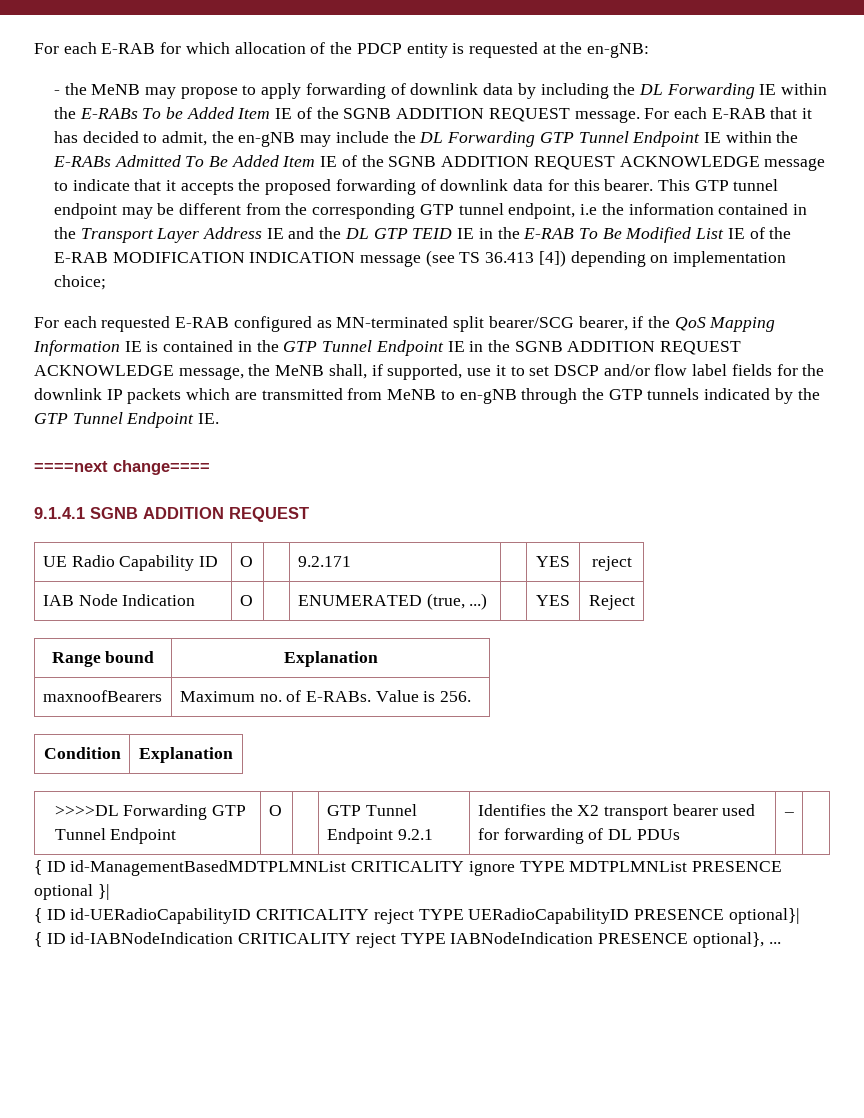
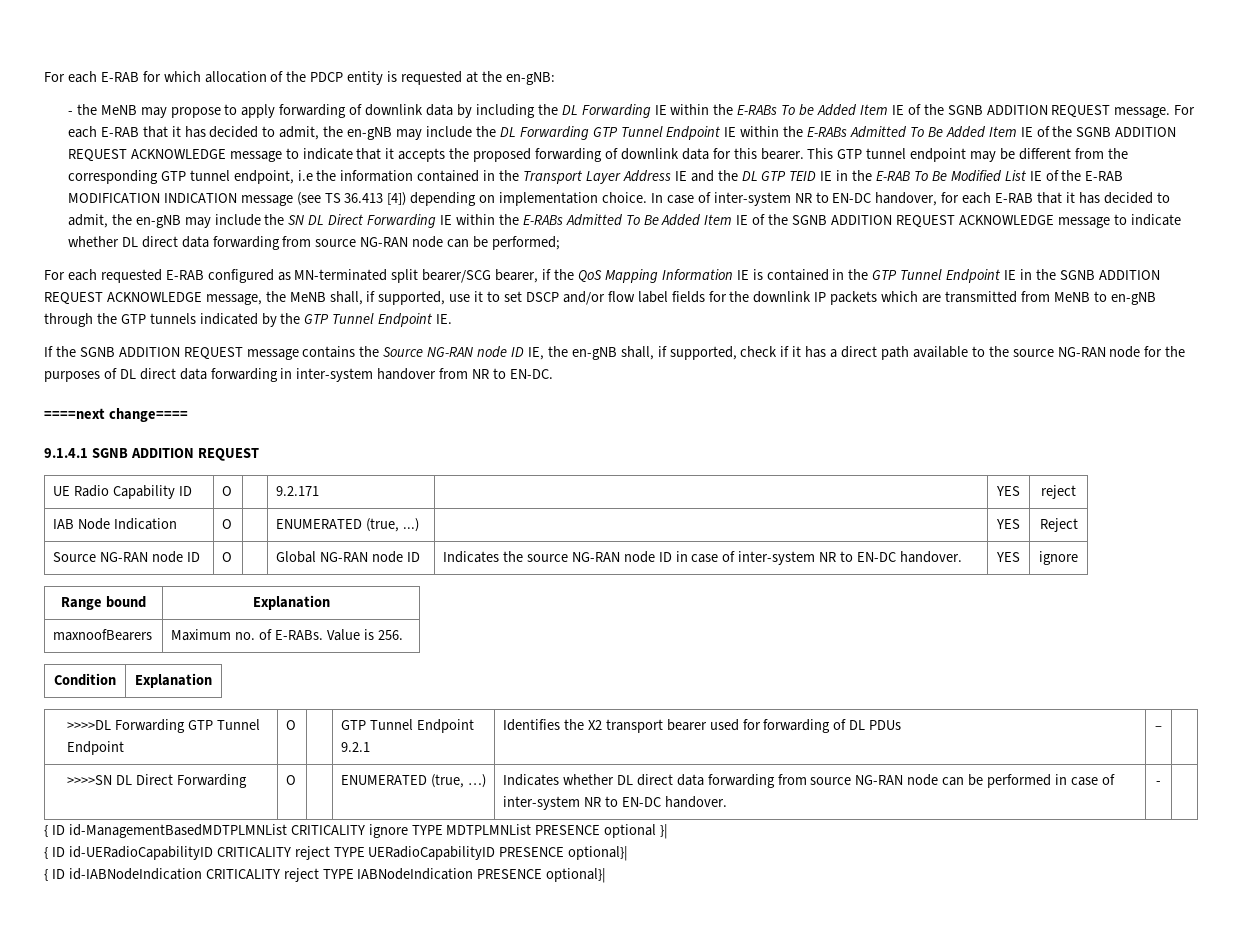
- This GTP tunnel endpoint may be different from the corresponding GTP tunnel endpoint, i.e the information contained in the Transport Layer Address IE and the DL GTP TEID IE in the E-RAB To Be Modified List IE of the E-RAB MODIFICATION INDICATION message (see TS 36.413 [4]) depending on implementation choice;
+ This GTP tunnel endpoint may be different from the corresponding GTP tunnel endpoint, i.e the information contained in the Transport Layer Address IE and the DL GTP TEID IE in the E-RAB To Be Modified List IE of the E-RAB MODIFICATION INDICATION message (see TS 36.413 [4]) depending on implementation choice. In case of inter-system NR to EN-DC handover, for each E-RAB that it has decided to admit, the en-gNB may include the SN DL Direct Forwarding IE within the E-RABs Admitted To Be Added Item IE of the SGNB ADDITION REQUEST ACKNOWLEDGE message to indicate whether DL direct data forwarding from source NG-RAN node can be performed;
+ If the SGNB ADDITION REQUEST message contains the Source NG-RAN node ID IE, the en-gNB shall, if supported, check if it has a direct path available to the source NG-RAN node for the purposes of DL direct data forwarding in inter-system handover from NR to EN-DC.
+ Source NG-RAN node ID | O | | Global NG-RAN node ID | Indicates the source NG-RAN node ID in case of inter-system NR to EN-DC handover. | YES | ignore
+ >>>>SN DL Direct Forwarding | O | | ENUMERATED (true, …) | Indicates whether DL direct data forwarding from source NG-RAN node can be performed in case of inter-system NR to EN-DC handover. | - |
- { ID id-IABNodeIndication CRITICALITY reject TYPE IABNodeIndication PRESENCE optional}, ...
+ { ID id-IABNodeIndication CRITICALITY reject TYPE IABNodeIndication PRESENCE optional}|

